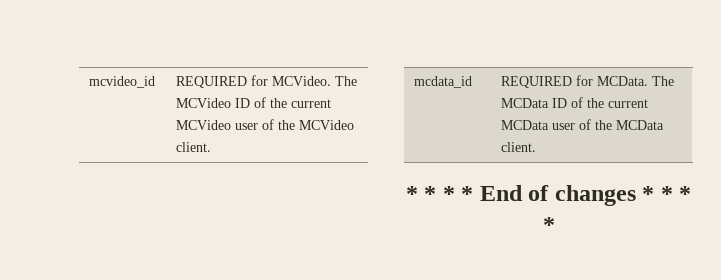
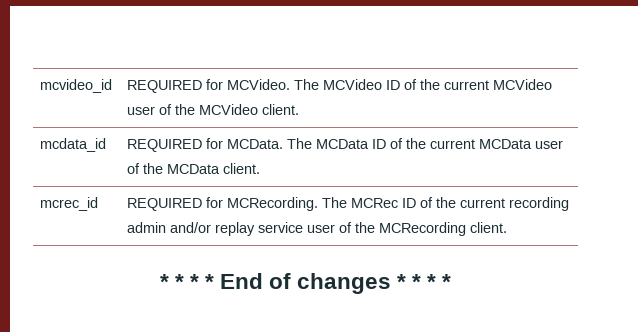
+ mcrec_id | REQUIRED for MCRecording. The MCRec ID of the current recording admin and/or replay service user of the MCRecording client.

